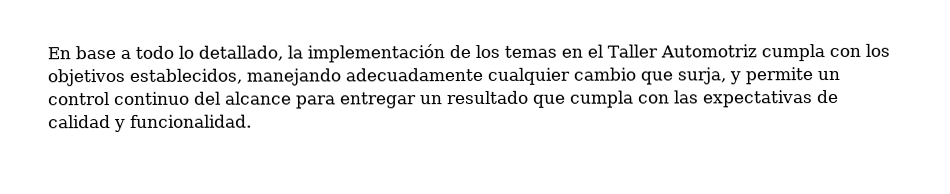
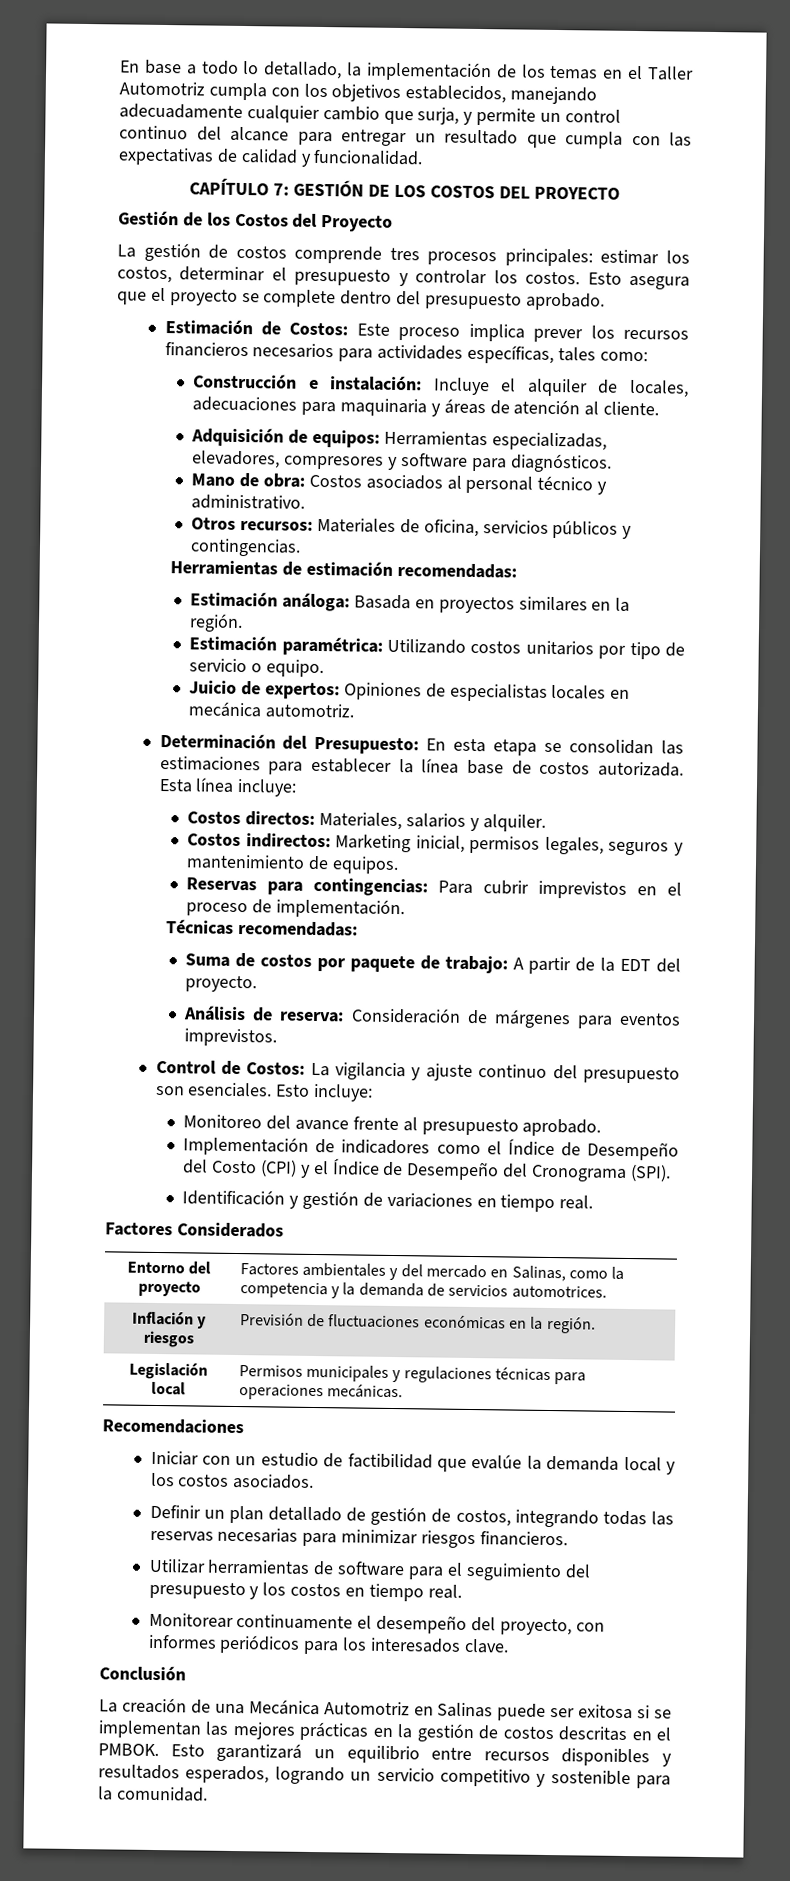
+ CAPÍTULO 7: GESTIÓN DE LOS COSTOS DEL PROYECTO
+ Gestión de los Costos del Proyecto
+ La gestión de costos comprende tres procesos principales: estimar los costos, determinar el presupuesto y controlar los costos. Esto asegura que el proyecto se complete dentro del presupuesto aprobado.
+ Estimación de Costos: Este proceso implica prever los recursos financieros necesarios para actividades específicas, tales como:
+ Construcción e instalación: Incluye el alquiler de locales, adecuaciones para maquinaria y áreas de atención al cliente.
+ Adquisición de equipos: Herramientas especializadas, elevadores, compresores y software para diagnósticos.
+ Mano de obra: Costos asociados al personal técnico y administrativo.
+ Otros recursos: Materiales de oficina, servicios públicos y contingencias.
+ Herramientas de estimación recomendadas:
+ Estimación análoga: Basada en proyectos similares en la región.
+ Estimación paramétrica: Utilizando costos unitarios por tipo de servicio o equipo.
+ Juicio de expertos: Opiniones de especialistas locales en mecánica automotriz.
+ Determinación del Presupuesto: En esta etapa se consolidan las estimaciones para establecer la línea base de costos autorizada. Esta línea incluye:
+ Costos directos: Materiales, salarios y alquiler.
+ Costos indirectos: Marketing inicial, permisos legales, seguros y mantenimiento de equipos.
+ Reservas para contingencias: Para cubrir imprevistos en el proceso de implementación.
+ Técnicas recomendadas:
+ Suma de costos por paquete de trabajo: A partir de la EDT del proyecto.
+ Análisis de reserva: Consideración de márgenes para eventos imprevistos.
+ Control de Costos: La vigilancia y ajuste continuo del presupuesto son esenciales. Esto incluye:
+ Monitoreo del avance frente al presupuesto aprobado.
+ Implementación de indicadores como el Índice de Desempeño del Costo (CPI) y el Índice de Desempeño del Cronograma (SPI).
+ Identificación y gestión de variaciones en tiempo real.
+ Factores Considerados
+ Entorno del proyecto | Factores ambientales y del mercado en Salinas, como la competencia y la demanda de servicios automotrices.
+ Inflación y riesgos | Previsión de fluctuaciones económicas en la región.
+ Legislación local | Permisos municipales y regulaciones técnicas para operaciones mecánicas.
+ Recomendaciones
+ Iniciar con un estudio de factibilidad que evalúe la demanda local y los costos asociados.
+ Definir un plan detallado de gestión de costos, integrando todas las reservas necesarias para minimizar riesgos financieros.
+ Utilizar herramientas de software para el seguimiento del presupuesto y los costos en tiempo real.
+ Monitorear continuamente el desempeño del proyecto, con informes periódicos para los interesados clave.
+ Conclusión
+ La creación de una Mecánica Automotriz en Salinas puede ser exitosa si se implementan las mejores prácticas en la gestión de costos descritas en el PMBOK. Esto garantizará un equilibrio entre recursos disponibles y resultados esperados, logrando un servicio competitivo y sostenible para la comunidad.

